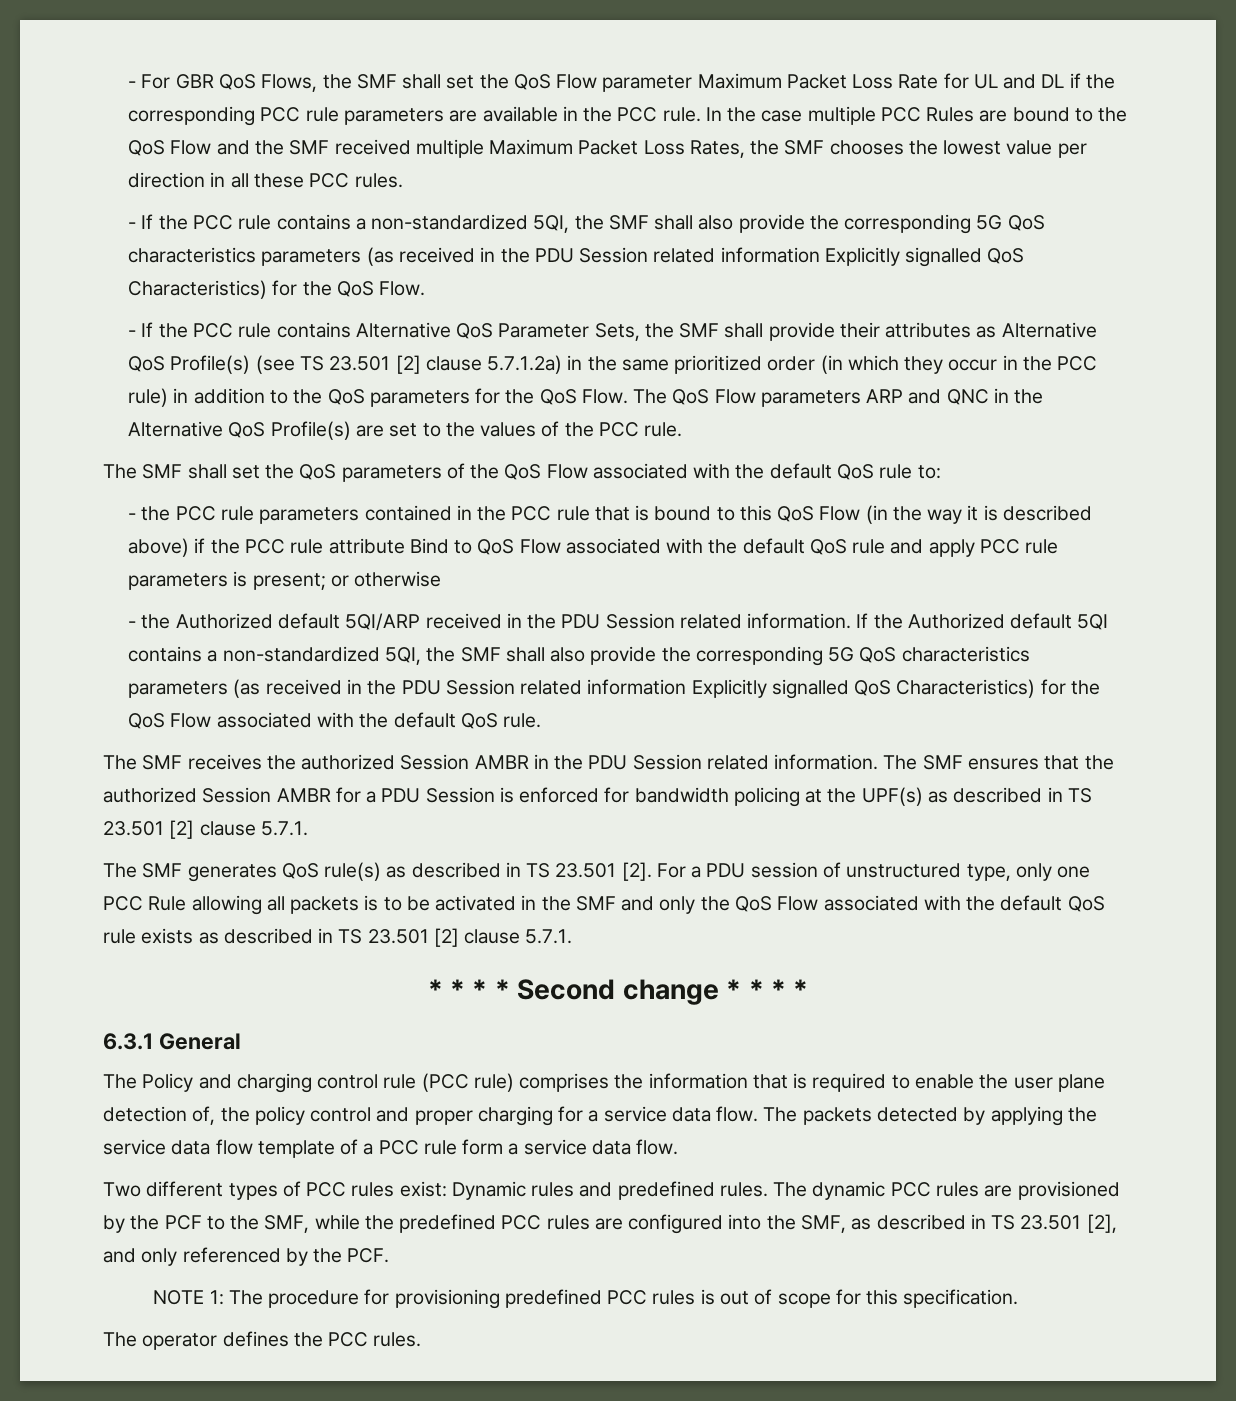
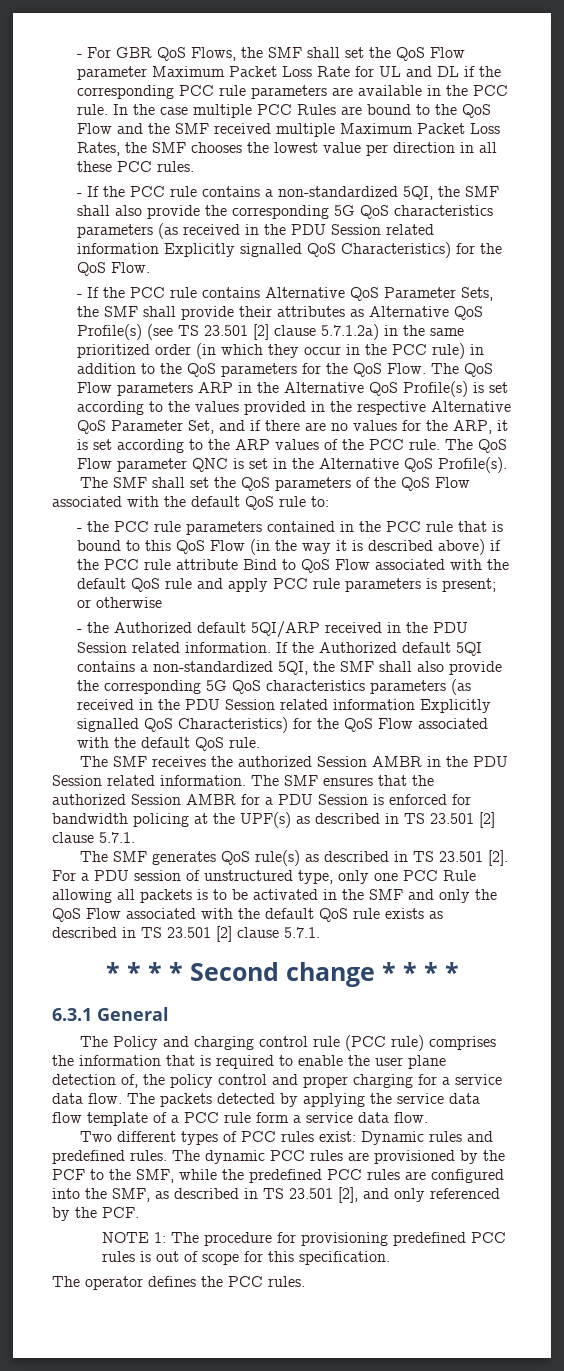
- The QoS Flow parameters ARP and QNC in the Alternative QoS Profile(s) are set to the values of the PCC rule.
+ The QoS Flow parameters ARP in the Alternative QoS Profile(s) is set according to the values provided in the respective Alternative QoS Parameter Set, and if there are no values for the ARP, it is set according to the ARP values of the PCC rule. The QoS Flow parameter QNC is set in the Alternative QoS Profile(s).

